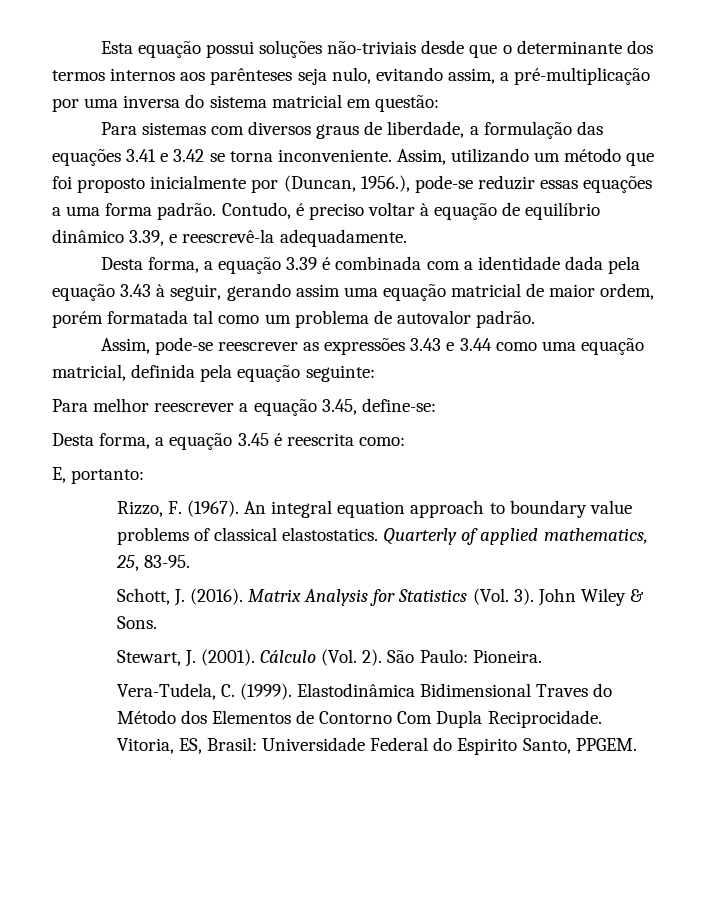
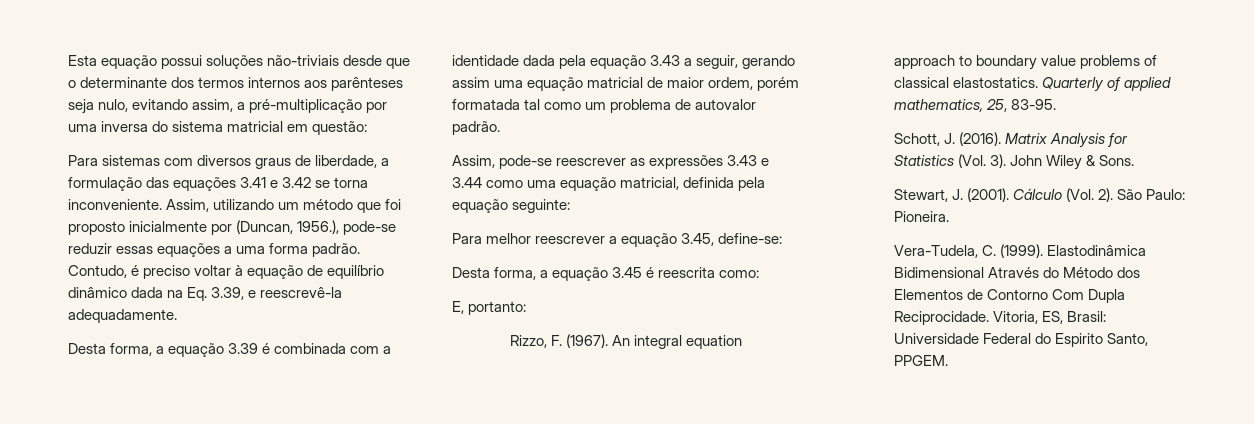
- Contudo, é preciso voltar à equação de equilíbrio dinâmico 3.39, e reescrevê-la adequadamente.
+ Contudo, é preciso voltar à equação de equilíbrio dinâmico dada na Eq. 3.39, e reescrevê-la adequadamente.
- Desta forma, a equação 3.39 é combinada com a identidade dada pela equação 3.43 à seguir, gerando assim uma equação matricial de maior ordem, porém formatada tal como um problema de autovalor padrão.
+ Desta forma, a equação 3.39 é combinada com a identidade dada pela equação 3.43 a seguir, gerando assim uma equação matricial de maior ordem, porém formatada tal como um problema de autovalor padrão.
- Elastodinâmica Bidimensional Traves do Método dos Elementos de Contorno Com Dupla Reciprocidade.
+ Elastodinâmica Bidimensional Através do Método dos Elementos de Contorno Com Dupla Reciprocidade.

